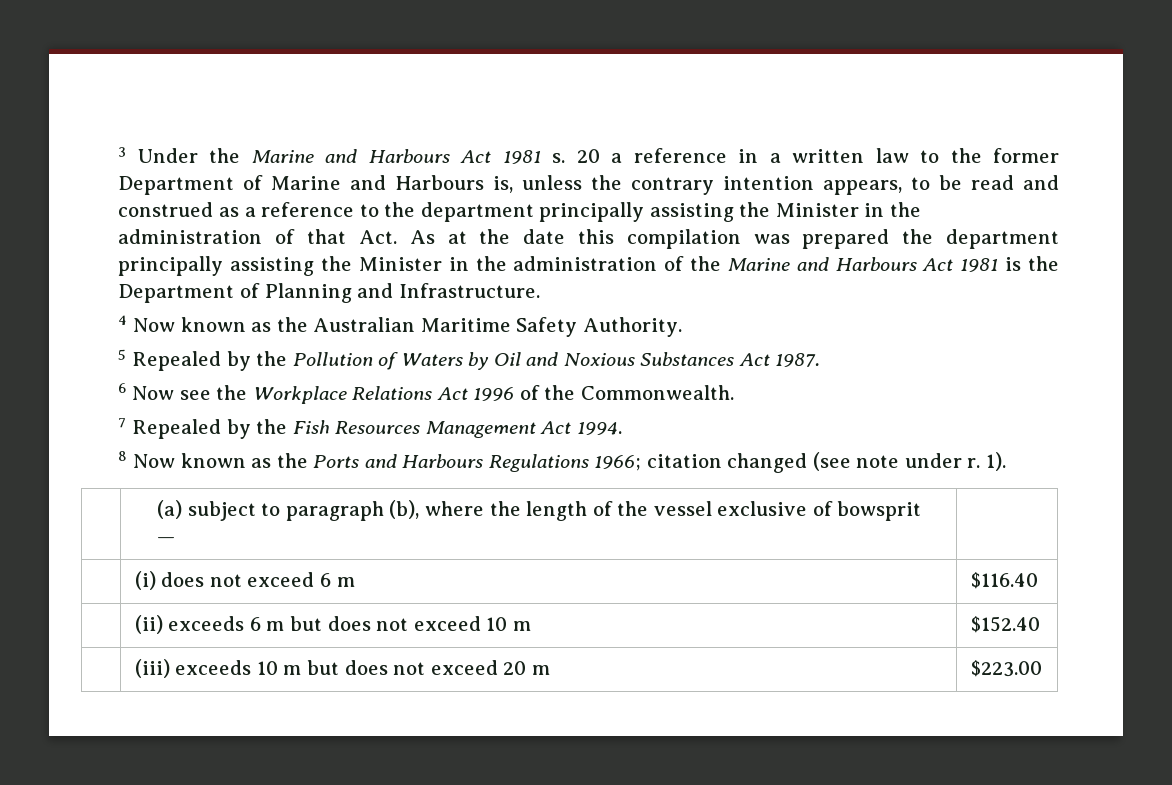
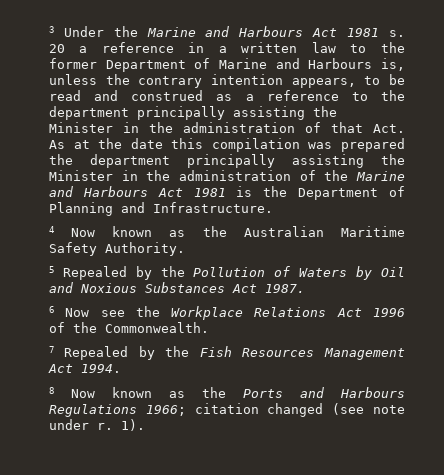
- | (a) subject to paragraph (b), where the length of the vessel exclusive of bowsprit — |
- | (i) does not exceed 6 m | $116.40
- | (ii) exceeds 6 m but does not exceed 10 m | $152.40
- | (iii) exceeds 10 m but does not exceed 20 m | $223.00

